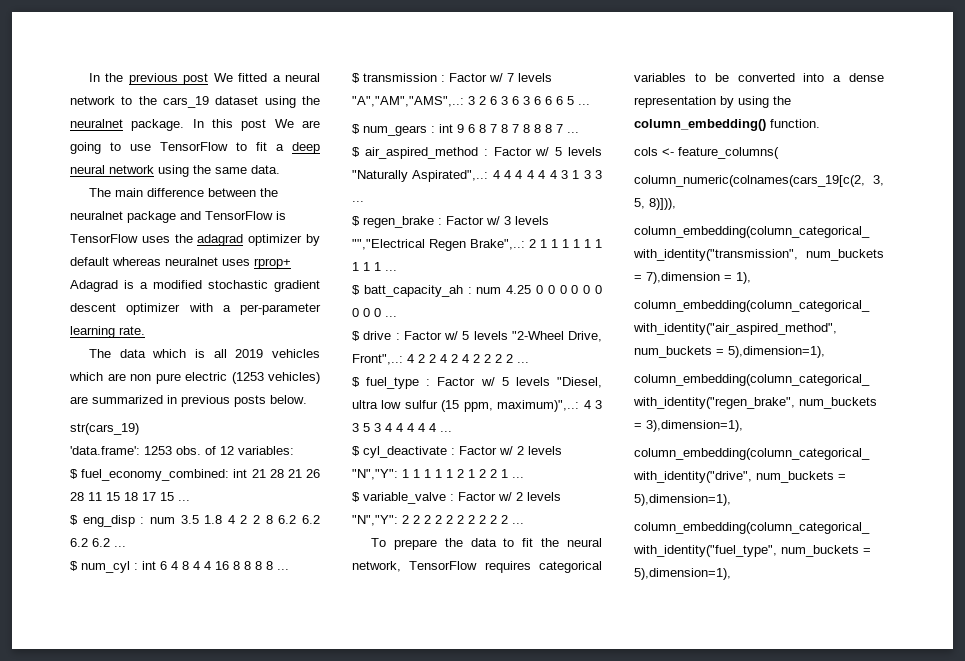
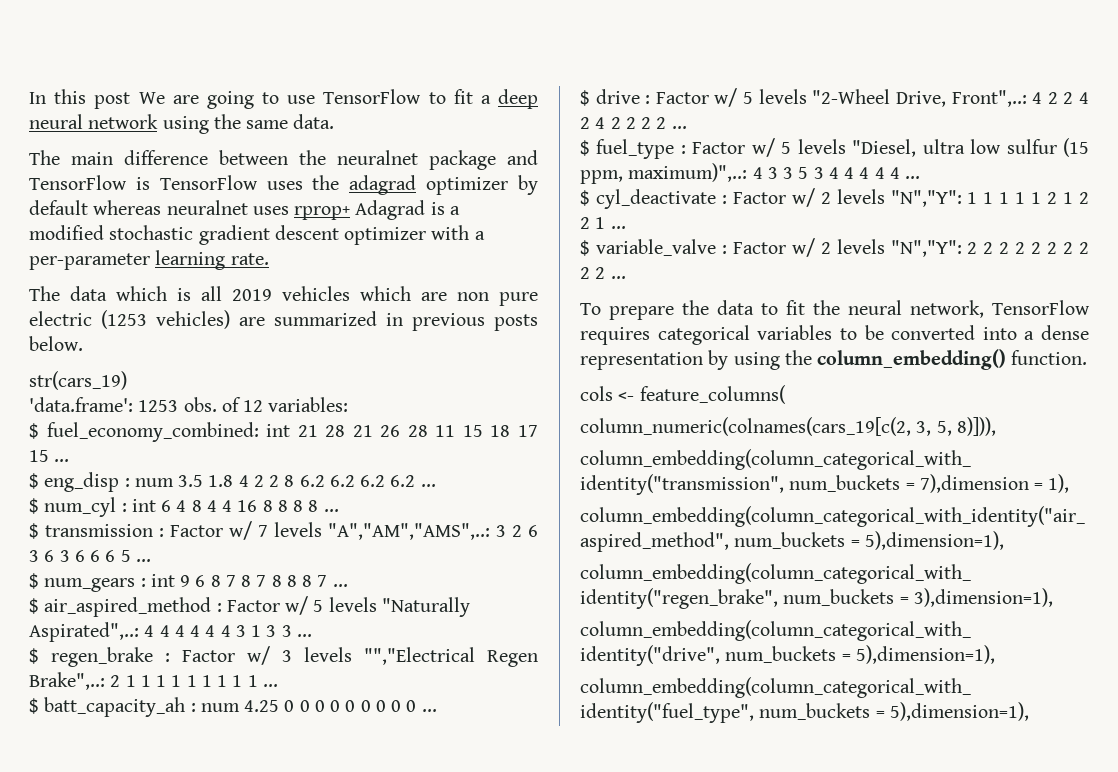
- In the previous post We fitted a neural network to the cars_19 dataset using the neuralnet package. In this post We are going to use TensorFlow to fit a deep neural network using the same data.
+ In this post We are going to use TensorFlow to fit a deep neural network using the same data.

